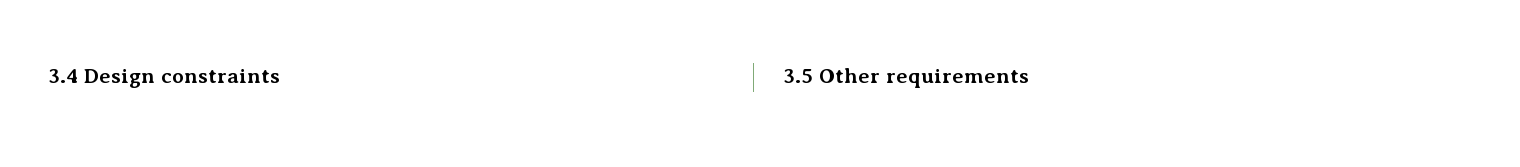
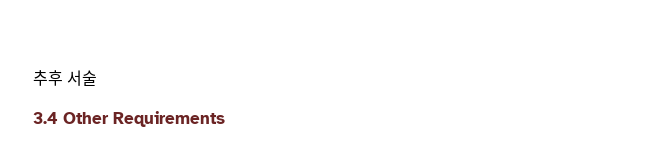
- 3.4 Design constraints
- 3.5 Other requirements
+ 추후 서술
+ 3.4 Other Requirements

